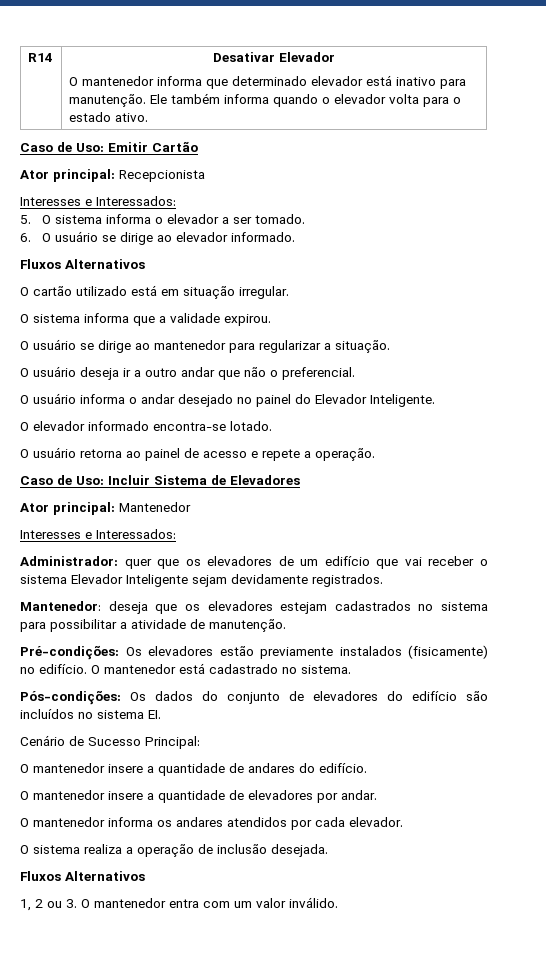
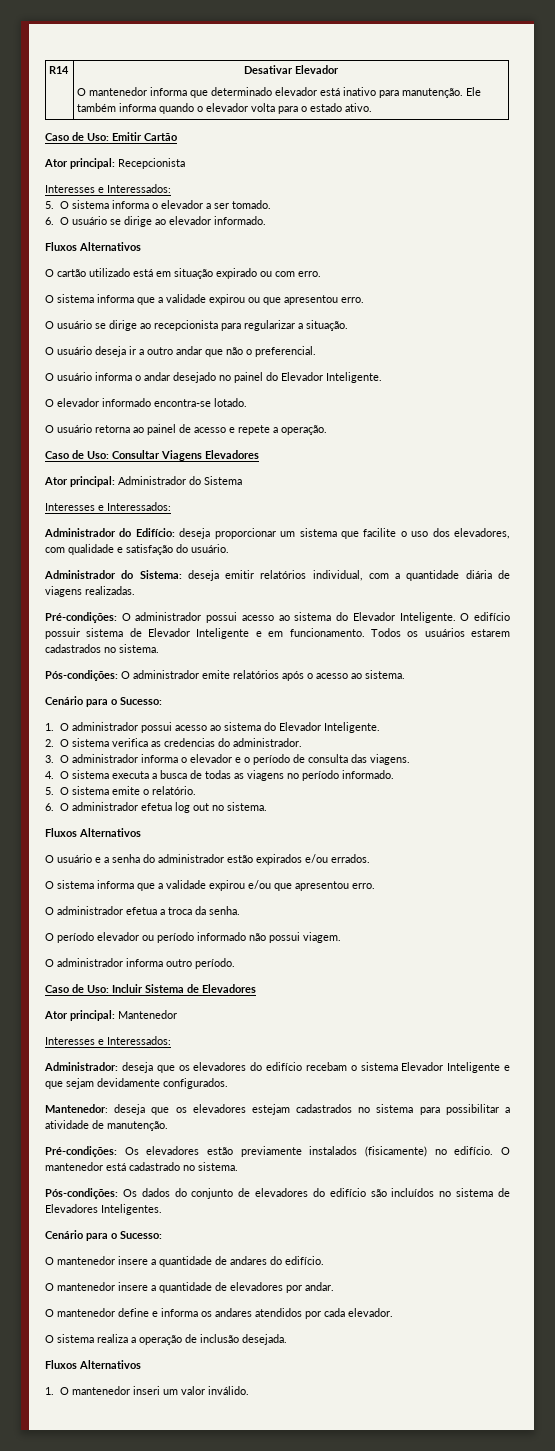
- O cartão utilizado está em situação irregular.
- O sistema informa que a validade expirou.
- O usuário se dirige ao mantenedor para regularizar a situação.
+ O cartão utilizado está em situação expirado ou com erro.
+ O sistema informa que a validade expirou ou que apresentou erro.
+ O usuário se dirige ao recepcionista para regularizar a situação.
+ Caso de Uso: Consultar Viagens Elevadores
+ Ator principal: Administrador do Sistema
+ Interesses e Interessados:
+ Administrador do Edifício: deseja proporcionar um sistema que facilite o uso dos elevadores, com qualidade e satisfação do usuário.
+ Administrador do Sistema: deseja emitir relatórios individual, com a quantidade diária de viagens realizadas.
+ Pré-condições: O administrador possui acesso ao sistema do Elevador Inteligente. O edifício possuir sistema de Elevador Inteligente e em funcionamento. Todos os usuários estarem cadastrados no sistema.
+ Pós-condições: O administrador emite relatórios após o acesso ao sistema.
+ Cenário para o Sucesso:
+ 1. O administrador possui acesso ao sistema do Elevador Inteligente.
+ 2. O sistema verifica as credencias do administrador.
+ 3. O administrador informa o elevador e o período de consulta das viagens.
+ 4. O sistema executa a busca de todas as viagens no período informado.
+ 5. O sistema emite o relatório.
+ 6. O administrador efetua log out no sistema.
+ Fluxos Alternativos
+ O usuário e a senha do administrador estão expirados e/ou errados.
+ O sistema informa que a validade expirou e/ou que apresentou erro.
+ O administrador efetua a troca da senha.
+ O período elevador ou período informado não possui viagem.
+ O administrador informa outro período.
- Administrador: quer que os elevadores de um edifício que vai receber o sistema Elevador Inteligente sejam devidamente registrados.
+ Administrador: deseja que os elevadores do edifício recebam o sistema Elevador Inteligente e que sejam devidamente configurados.
- Pós-condições: Os dados do conjunto de elevadores do edifício são incluídos no sistema EI.
- Cenário de Sucesso Principal:
+ Pós-condições: Os dados do conjunto de elevadores do edifício são incluídos no sistema de Elevadores Inteligentes.
+ Cenário para o Sucesso:
- O mantenedor informa os andares atendidos por cada elevador.
+ O mantenedor define e informa os andares atendidos por cada elevador.
- 1, 2 ou 3. O mantenedor entra com um valor inválido.
+ 1. O mantenedor inseri um valor inválido.

